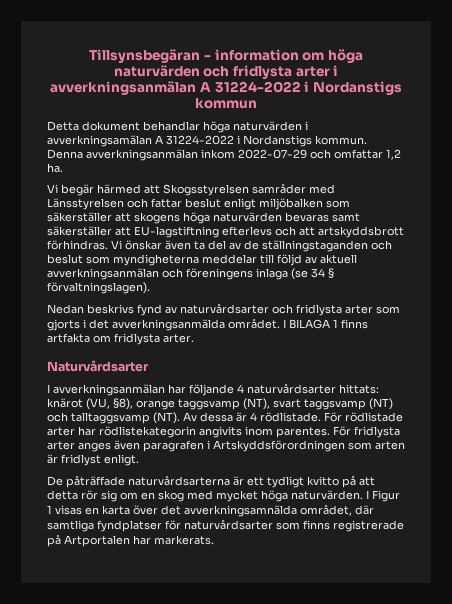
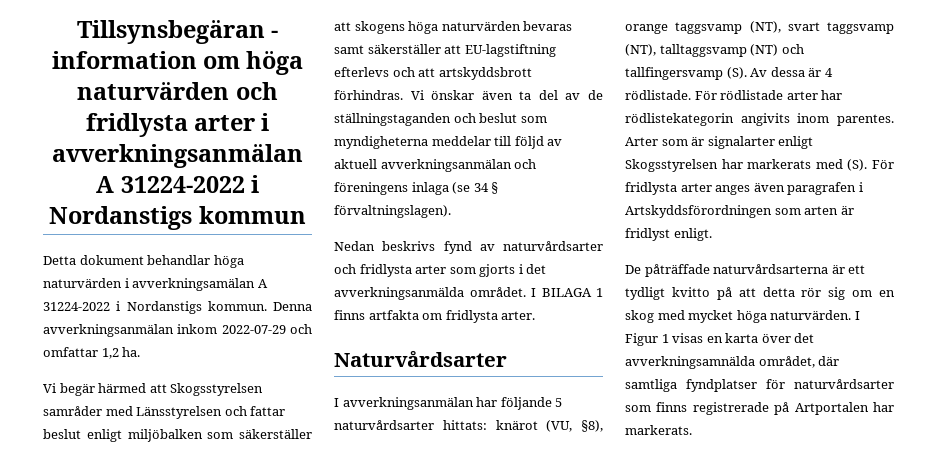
- I avverkningsanmälan har följande 4 naturvårdsarter hittats: knärot (VU, §8), orange taggsvamp (NT), svart taggsvamp (NT) och talltaggsvamp (NT). Av dessa är 4 rödlistade.
+ I avverkningsanmälan har följande 5 naturvårdsarter hittats: knärot (VU, §8), orange taggsvamp (NT), svart taggsvamp (NT), talltaggsvamp (NT) och tallfingersvamp (S). Av dessa är 4 rödlistade.
- För fridlysta arter anges även paragrafen i Artskyddsförordningen som arten är fridlyst enligt.
+ Arter som är signalarter enligt Skogsstyrelsen har markerats med (S). För fridlysta arter anges även paragrafen i Artskyddsförordningen som arten är fridlyst enligt.

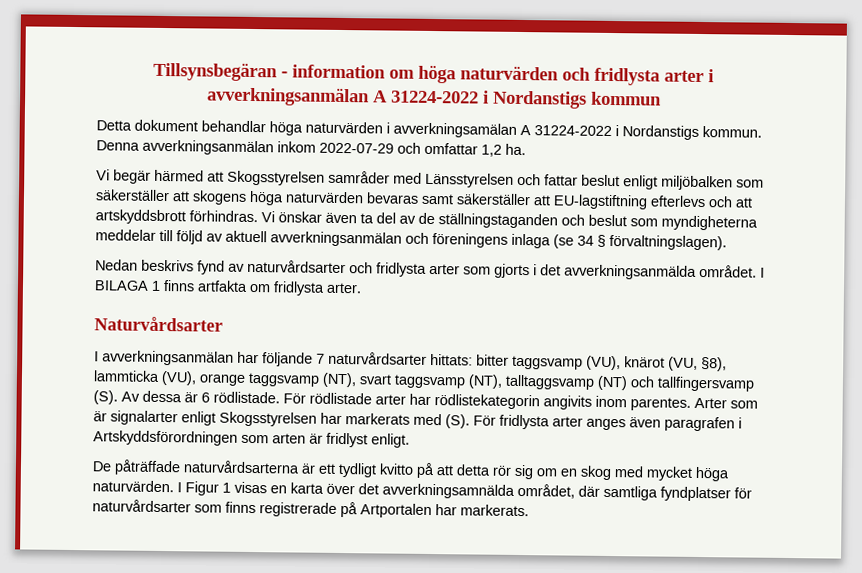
- I avverkningsanmälan har följande 5 naturvårdsarter hittats: knärot (VU, §8), orange taggsvamp (NT), svart taggsvamp (NT), talltaggsvamp (NT) och tallfingersvamp (S). Av dessa är 4 rödlistade.
+ I avverkningsanmälan har följande 7 naturvårdsarter hittats: bitter taggsvamp (VU), knärot (VU, §8), lammticka (VU), orange taggsvamp (NT), svart taggsvamp (NT), talltaggsvamp (NT) och tallfingersvamp (S). Av dessa är 6 rödlistade.

